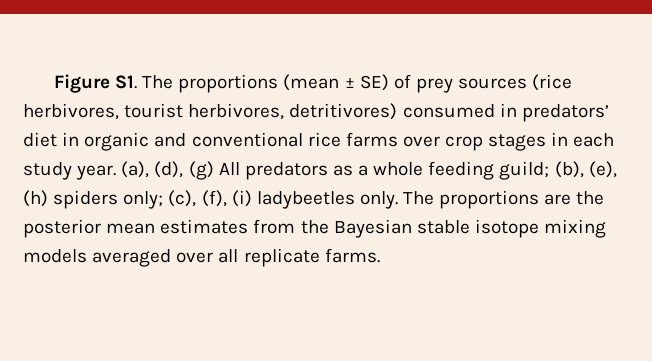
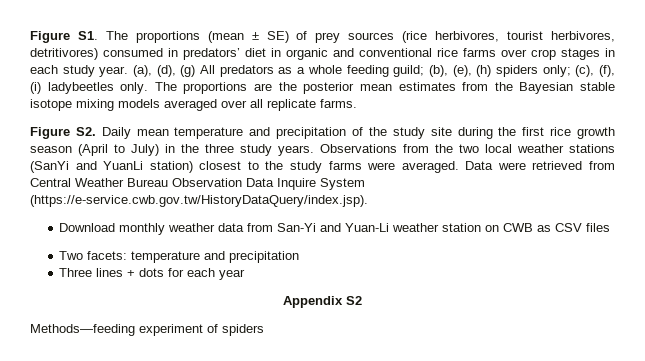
+ Figure S2. Daily mean temperature and precipitation of the study site during the first rice growth season (April to July) in the three study years. Observations from the two local weather stations (SanYi and YuanLi station) closest to the study farms were averaged. Data were retrieved from Central Weather Bureau Observation Data Inquire System (https://e-service.cwb.gov.tw/HistoryDataQuery/index.jsp).
+ Download monthly weather data from San-Yi and Yuan-Li weather station on CWB as CSV files
+ Two facets: temperature and precipitation
+ Three lines + dots for each year
+ Appendix S2
+ Methods—feeding experiment of spiders

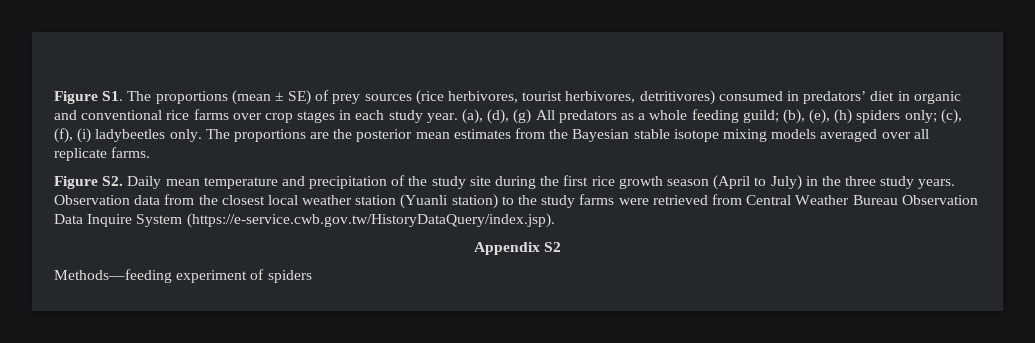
- Observations from the two local weather stations (SanYi and YuanLi station) closest to the study farms were averaged. Data were retrieved from Central Weather Bureau Observation Data Inquire System (https://e-service.cwb.gov.tw/HistoryDataQuery/index.jsp).
+ Observation data from the closest local weather station (Yuanli station) to the study farms were retrieved from Central Weather Bureau Observation Data Inquire System (https://e-service.cwb.gov.tw/HistoryDataQuery/index.jsp).
- Download monthly weather data from San-Yi and Yuan-Li weather station on CWB as CSV files
- Two facets: temperature and precipitation
- Three lines + dots for each year

